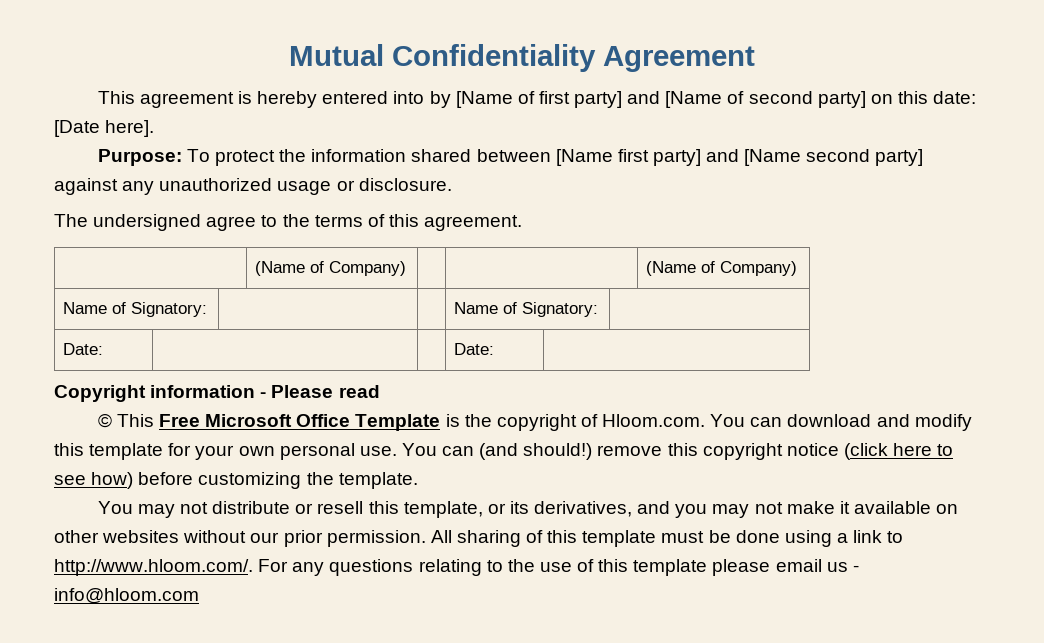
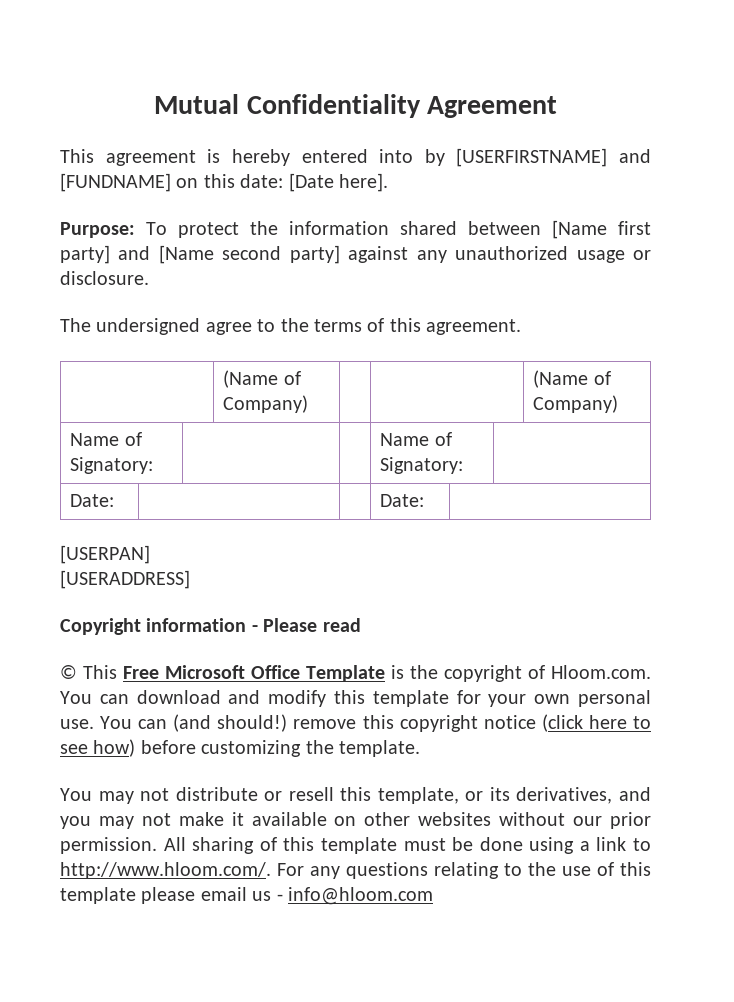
- This agreement is hereby entered into by [Name of first party] and [Name of second party] on this date: [Date here].
+ This agreement is hereby entered into by [USERFIRSTNAME] and [FUNDNAME] on this date: [Date here].
+ [USERPAN]
+ [USERADDRESS]

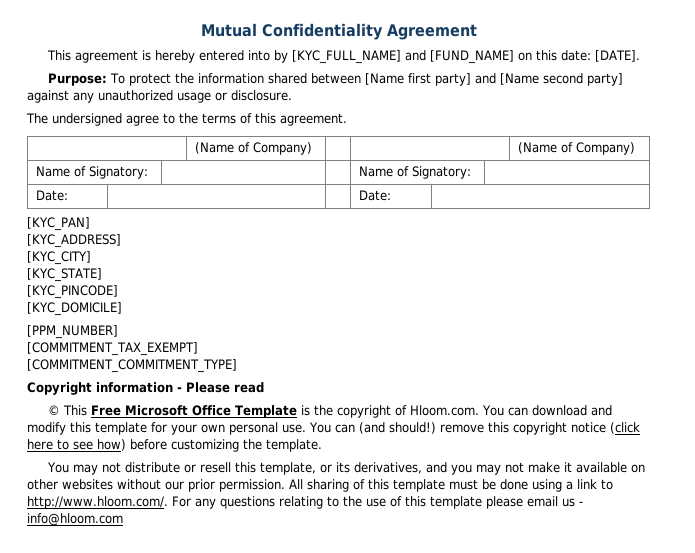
- This agreement is hereby entered into by [USERFIRSTNAME] and [FUNDNAME] on this date: [Date here].
+ This agreement is hereby entered into by [KYC_FULL_NAME] and [FUND_NAME] on this date: [DATE].
- [USERPAN]
- [USERADDRESS]
+ [KYC_PAN]
+ [KYC_ADDRESS]
+ [KYC_CITY]
+ [KYC_STATE]
+ [KYC_PINCODE]
+ [KYC_DOMICILE]
+ [PPM_NUMBER]
+ [COMMITMENT_TAX_EXEMPT]
+ [COMMITMENT_COMMITMENT_TYPE]

